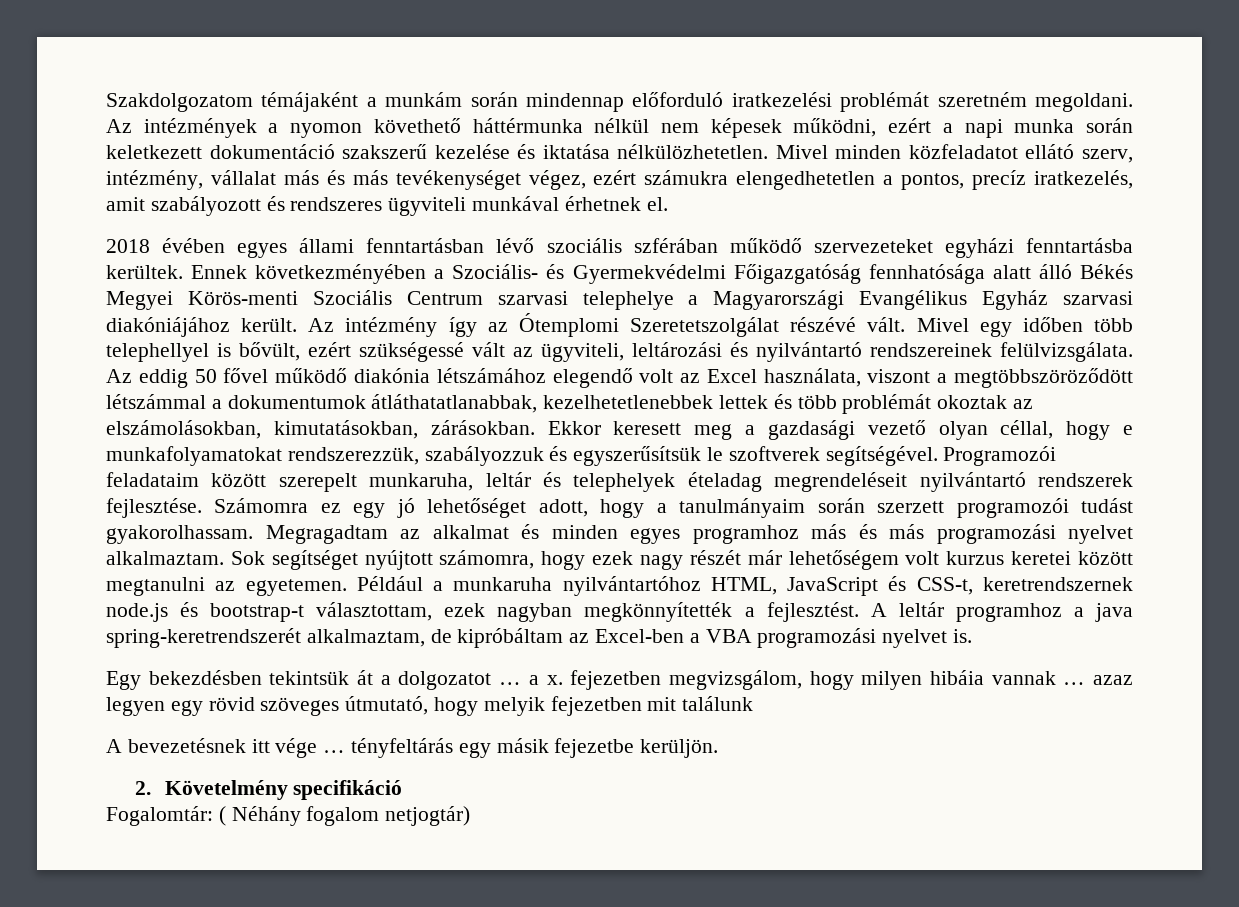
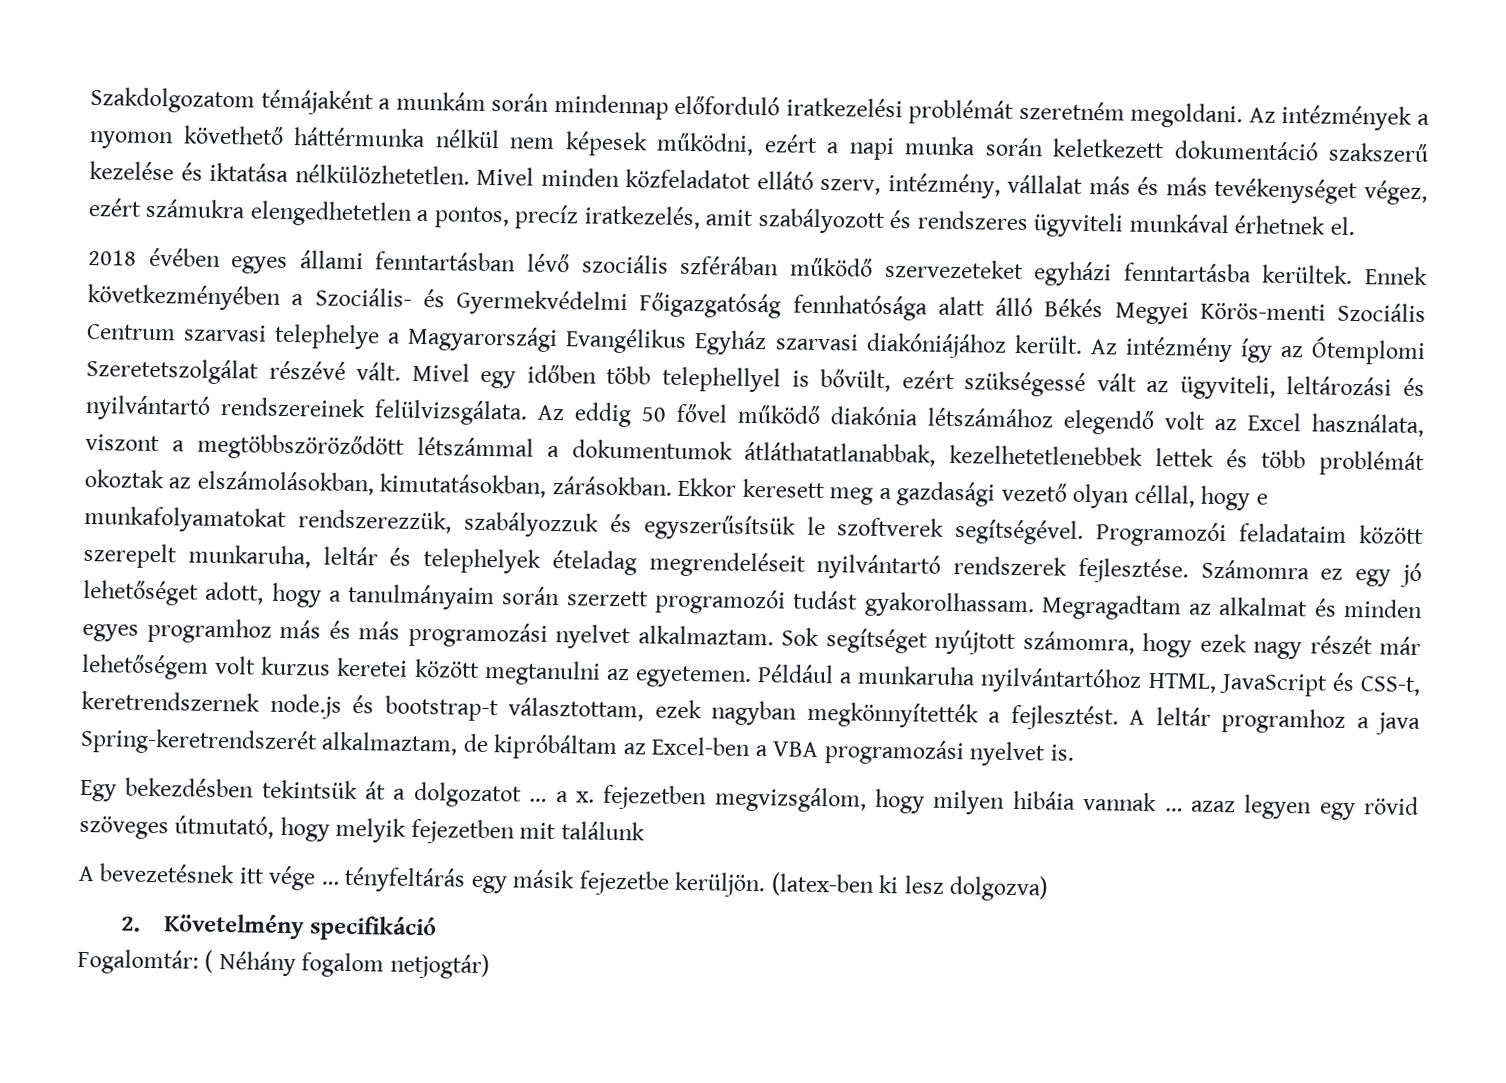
- A leltár programhoz a java spring-keretrendszerét alkalmaztam, de kipróbáltam az Excel-ben a VBA programozási nyelvet is.
+ A leltár programhoz a java Spring-keretrendszerét alkalmaztam, de kipróbáltam az Excel-ben a VBA programozási nyelvet is.
+ (latex-ben ki lesz dolgozva)

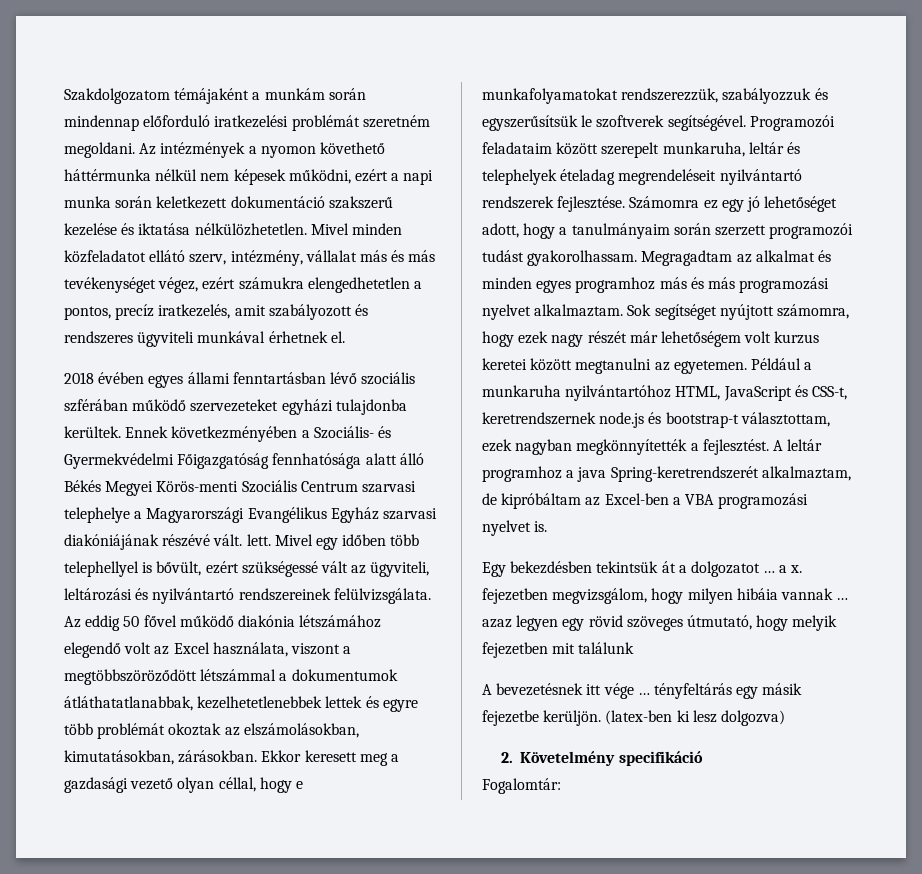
- 2018 évében egyes állami fenntartásban lévő szociális szférában működő szervezeteket egyházi fenntartásba kerültek.
+ 2018 évében egyes állami fenntartásban lévő szociális szférában működő szervezeteket egyházi tulajdonba kerültek.
- Ennek következményében a Szociális- és Gyermekvédelmi Főigazgatóság fennhatósága alatt álló Békés Megyei Körös-menti Szociális Centrum szarvasi telephelye a Magyarországi Evangélikus Egyház szarvasi diakóniájához került. Az intézmény így az Ótemplomi Szeretetszolgálat részévé vált.
+ Ennek következményében a Szociális- és Gyermekvédelmi Főigazgatóság fennhatósága alatt álló Békés Megyei Körös-menti Szociális Centrum szarvasi telephelye a Magyarországi Evangélikus Egyház szarvasi diakóniájának részévé vált. lett.
- Az eddig 50 fővel működő diakónia létszámához elegendő volt az Excel használata, viszont a megtöbbszöröződött létszámmal a dokumentumok átláthatatlanabbak, kezelhetetlenebbek lettek és több problémát okoztak az elszámolásokban, kimutatásokban, zárásokban.
+ Az eddig 50 fővel működő diakónia létszámához elegendő volt az Excel használata, viszont a megtöbbszöröződött létszámmal a dokumentumok átláthatatlanabbak, kezelhetetlenebbek lettek és egyre több problémát okoztak az elszámolásokban, kimutatásokban, zárásokban.
- Fogalomtár: ( Néhány fogalom netjogtár)
+ Fogalomtár:

